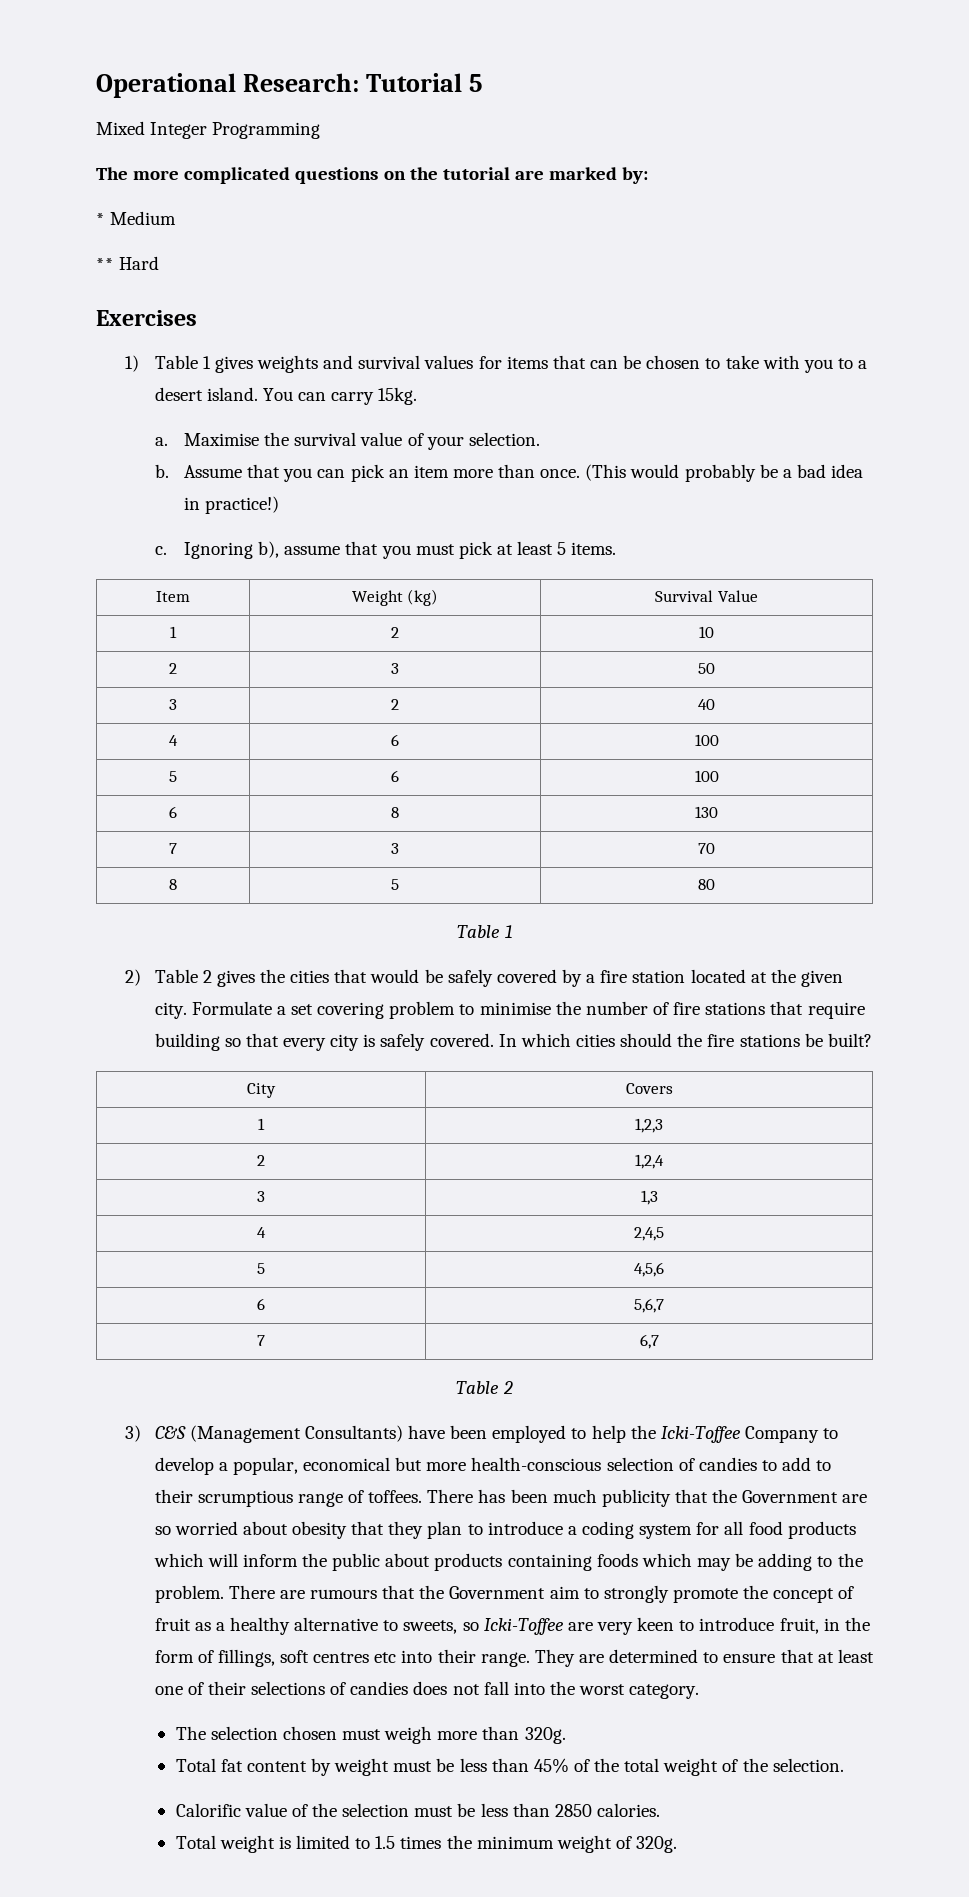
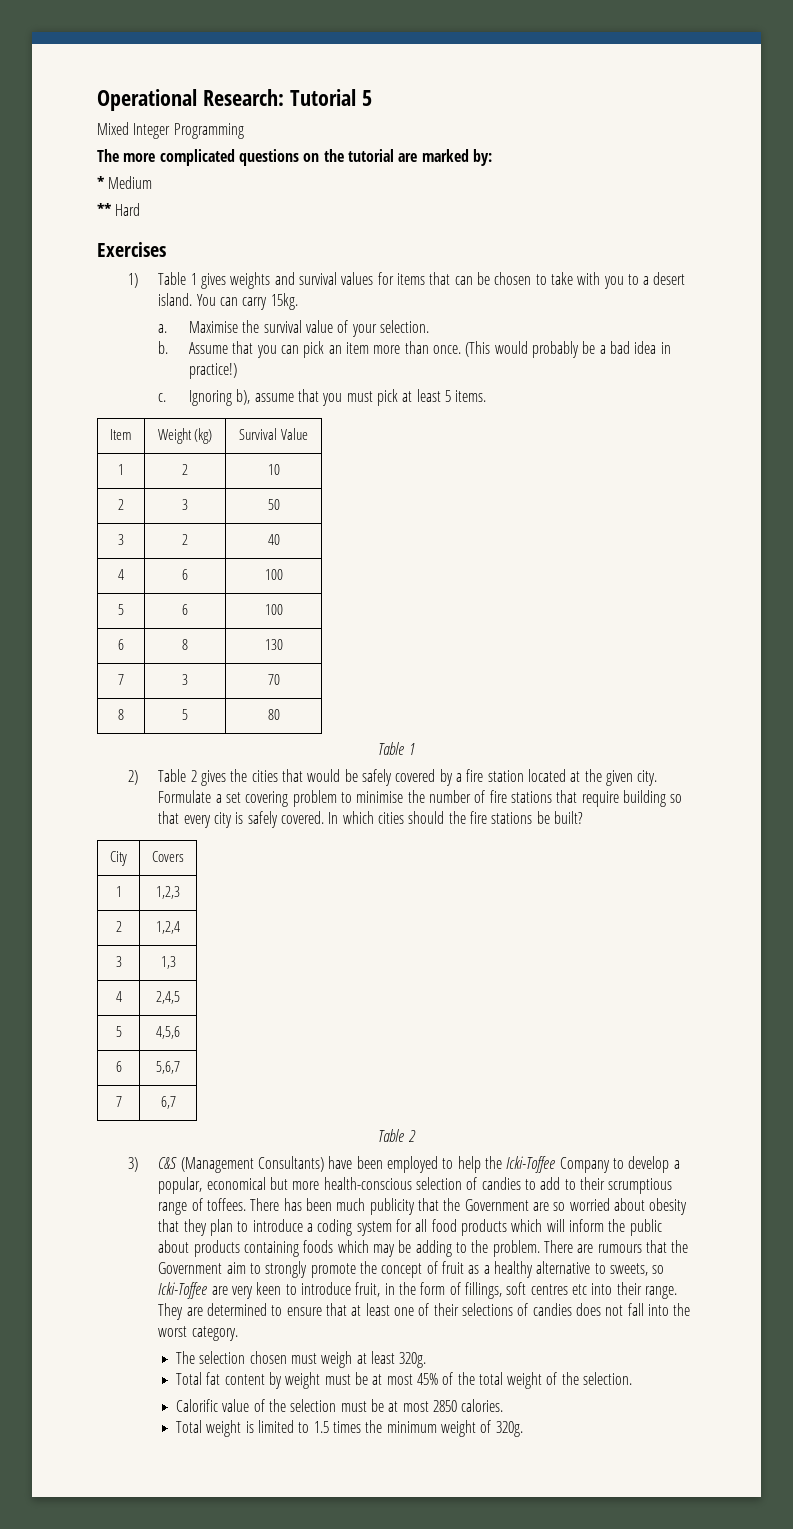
- The selection chosen must weigh more than 320g.
+ The selection chosen must weigh at least 320g.
- Total fat content by weight must be less than 45% of the total weight of the selection.
+ Total fat content by weight must be at most 45% of the total weight of the selection.
- Calorific value of the selection must be less than 2850 calories.
+ Calorific value of the selection must be at most 2850 calories.

